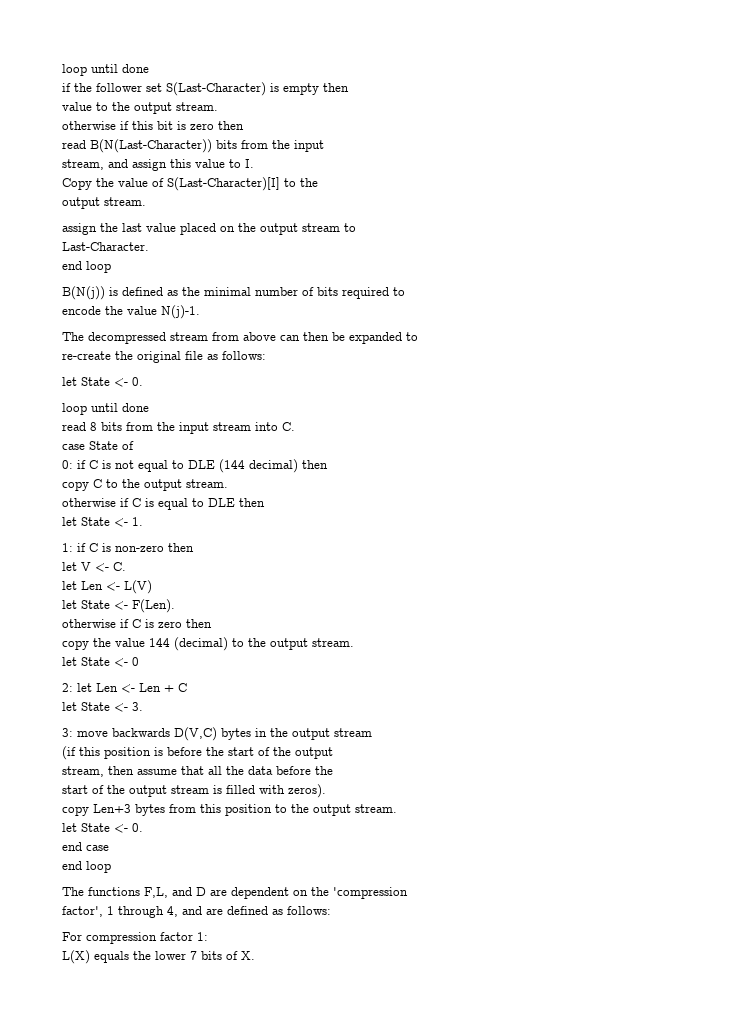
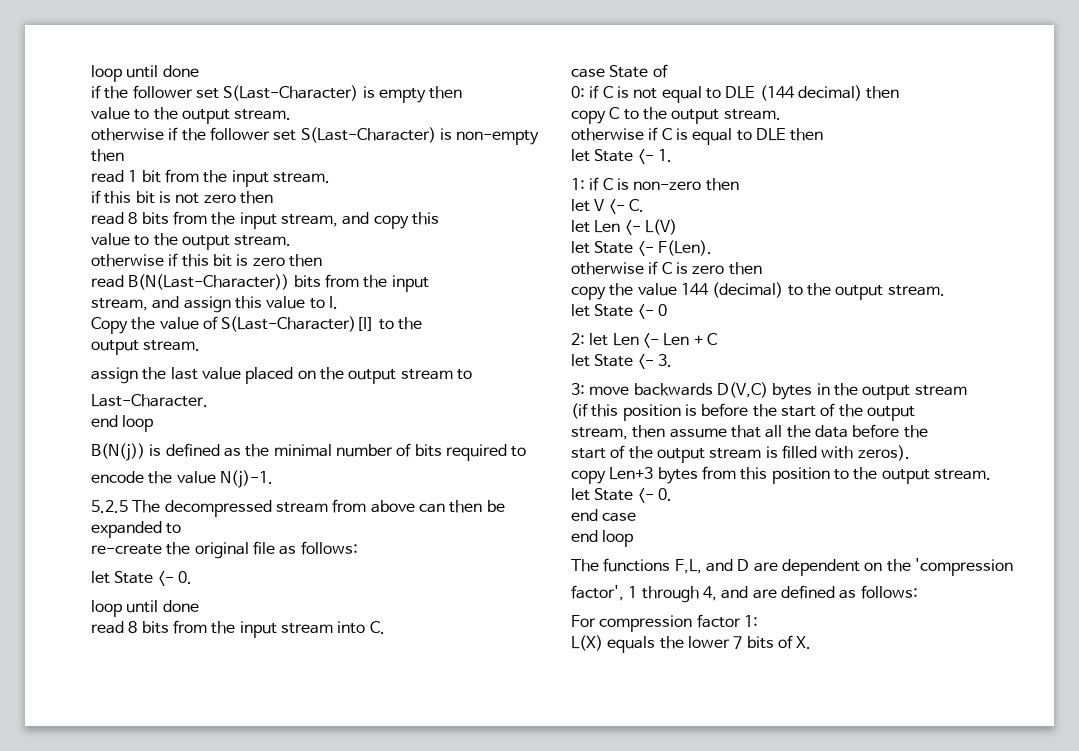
+ otherwise if the follower set S(Last-Character) is non-empty then
+ read 1 bit from the input stream.
+ if this bit is not zero then
+ read 8 bits from the input stream, and copy this
+ value to the output stream.
- The decompressed stream from above can then be expanded to
+ 5.2.5 The decompressed stream from above can then be expanded to

